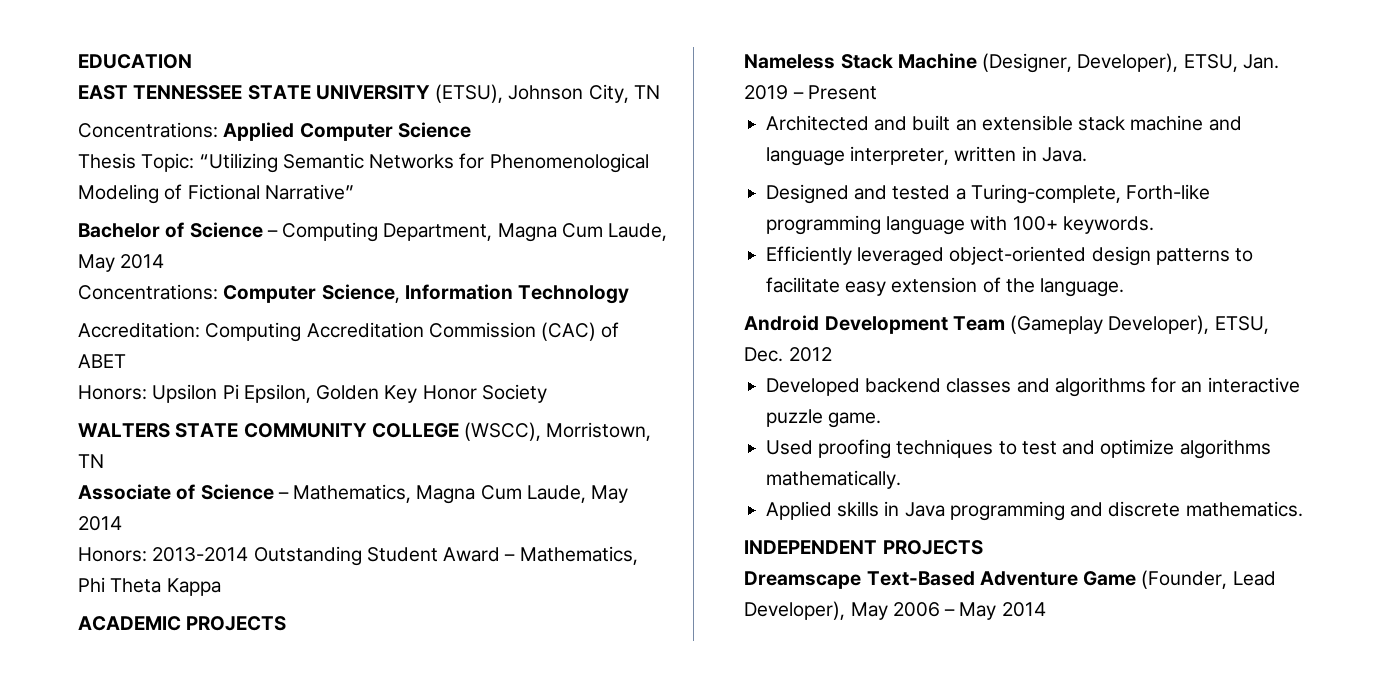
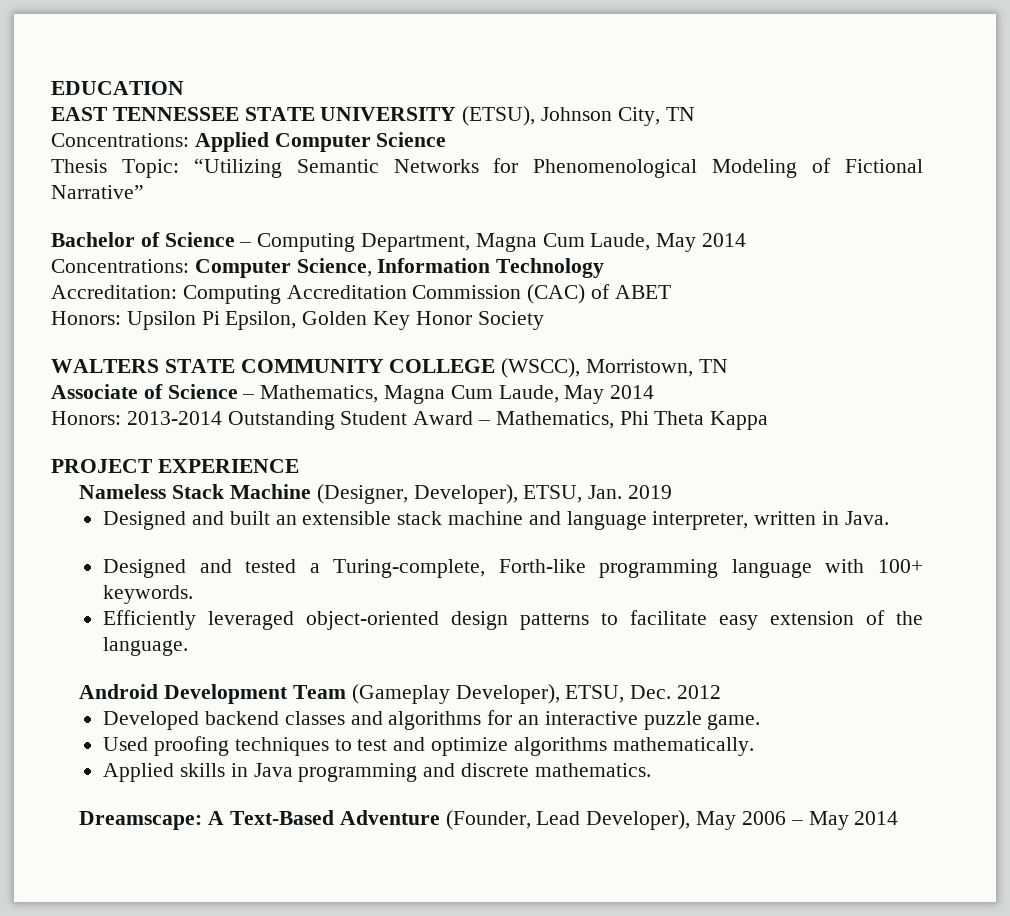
- ACADEMIC PROJECTS
+ PROJECT EXPERIENCE
- Nameless Stack Machine (Designer, Developer), ETSU, Jan. 2019 – Present
- Architected and built an extensible stack machine and language interpreter, written in Java.
+ Nameless Stack Machine (Designer, Developer), ETSU, Jan. 2019
+ Designed and built an extensible stack machine and language interpreter, written in Java.
- INDEPENDENT PROJECTS
- Dreamscape Text-Based Adventure Game (Founder, Lead Developer), May 2006 – May 2014
+ Dreamscape: A Text-Based Adventure (Founder, Lead Developer), May 2006 – May 2014

